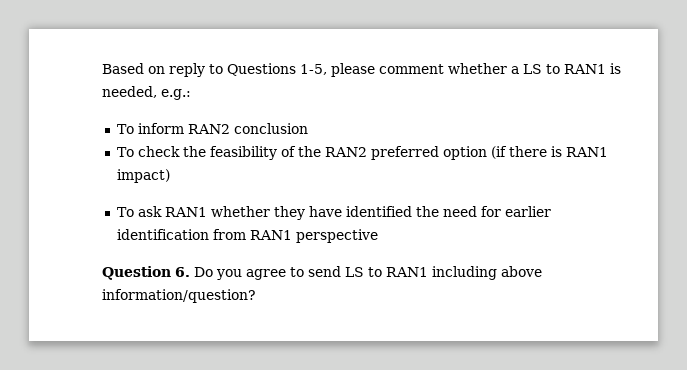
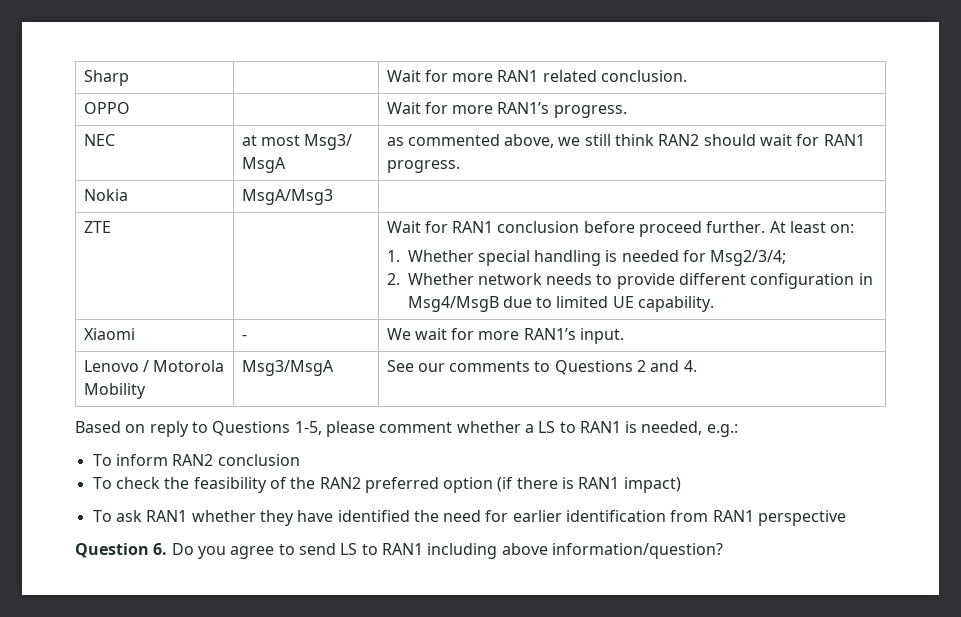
+ Sharp | | Wait for more RAN1 related conclusion.
+ OPPO | | Wait for more RAN1’s progress.
+ NEC | at most Msg3/ MsgA | as commented above, we still think RAN2 should wait for RAN1 progress.
+ Nokia | MsgA/Msg3 |
+ ZTE | | Wait for RAN1 conclusion before proceed further. At least on:
+ 1. Whether special handling is needed for Msg2/3/4;
+ 2. Whether network needs to provide different configuration in Msg4/MsgB due to limited UE capability.
+ Xiaomi | - | We wait for more RAN1’s input.
+ Lenovo / Motorola Mobility | Msg3/MsgA | See our comments to Questions 2 and 4.

